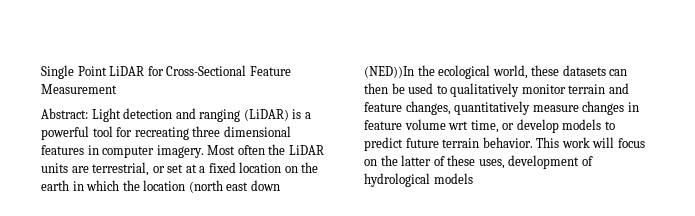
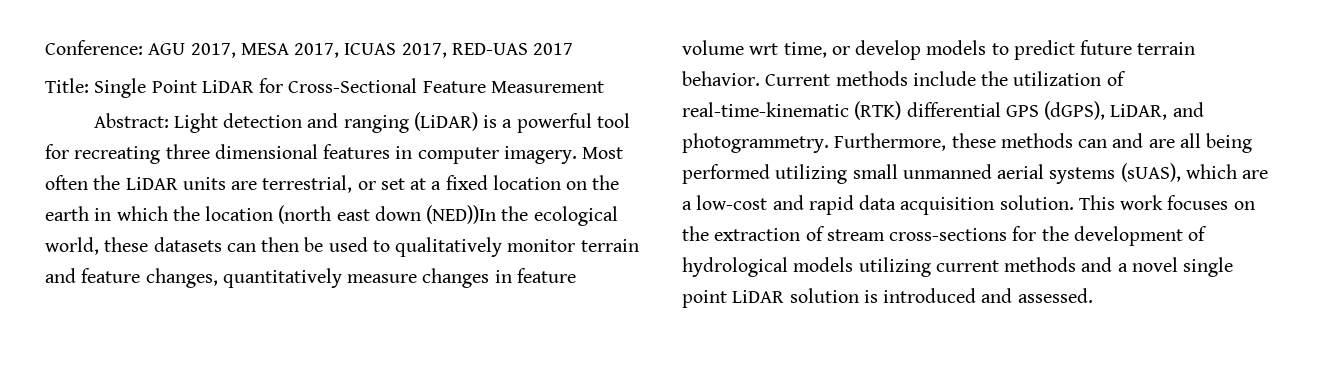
- Single Point LiDAR for Cross-Sectional Feature Measurement
+ Conference: AGU 2017, MESA 2017, ICUAS 2017, RED-UAS 2017
+ Title: Single Point LiDAR for Cross-Sectional Feature Measurement
- This work will focus on the latter of these uses, development of hydrological models
+ Current methods include the utilization of real-time-kinematic (RTK) differential GPS (dGPS), LiDAR, and photogrammetry. Furthermore, these methods can and are all being performed utilizing small unmanned aerial systems (sUAS), which are a low-cost and rapid data acquisition solution. This work focuses on the extraction of stream cross-sections for the development of hydrological models utilizing current methods and a novel single point LiDAR solution is introduced and assessed.

